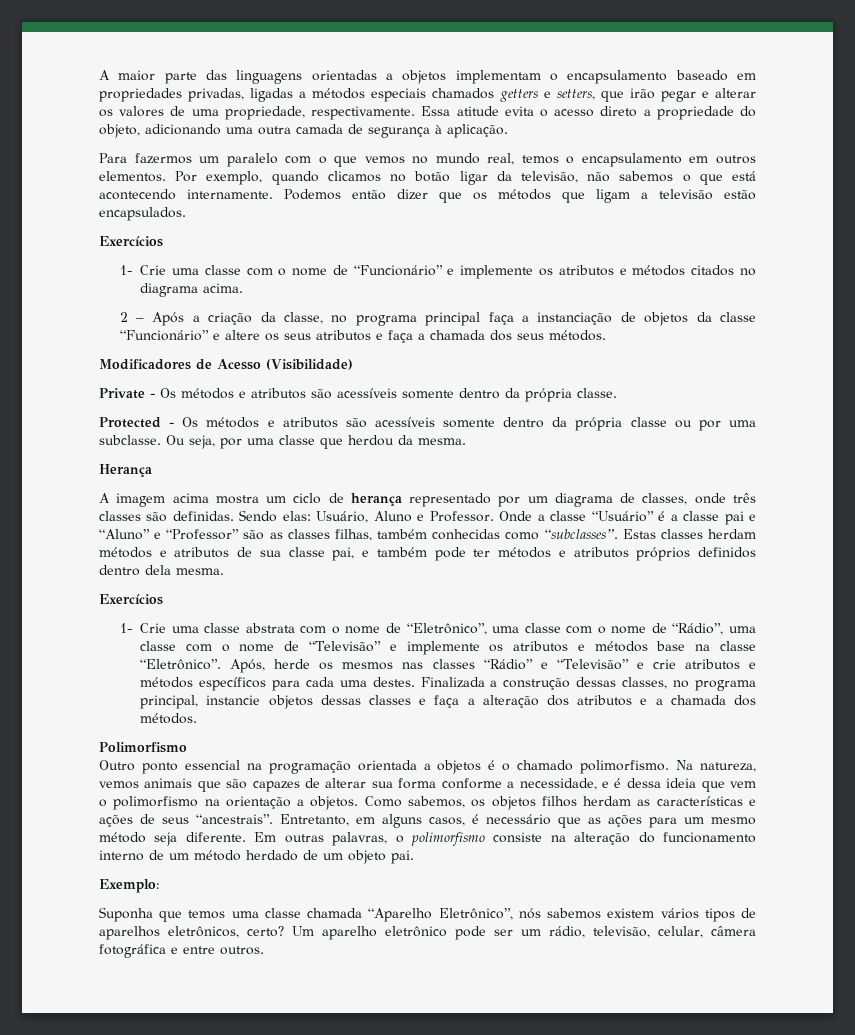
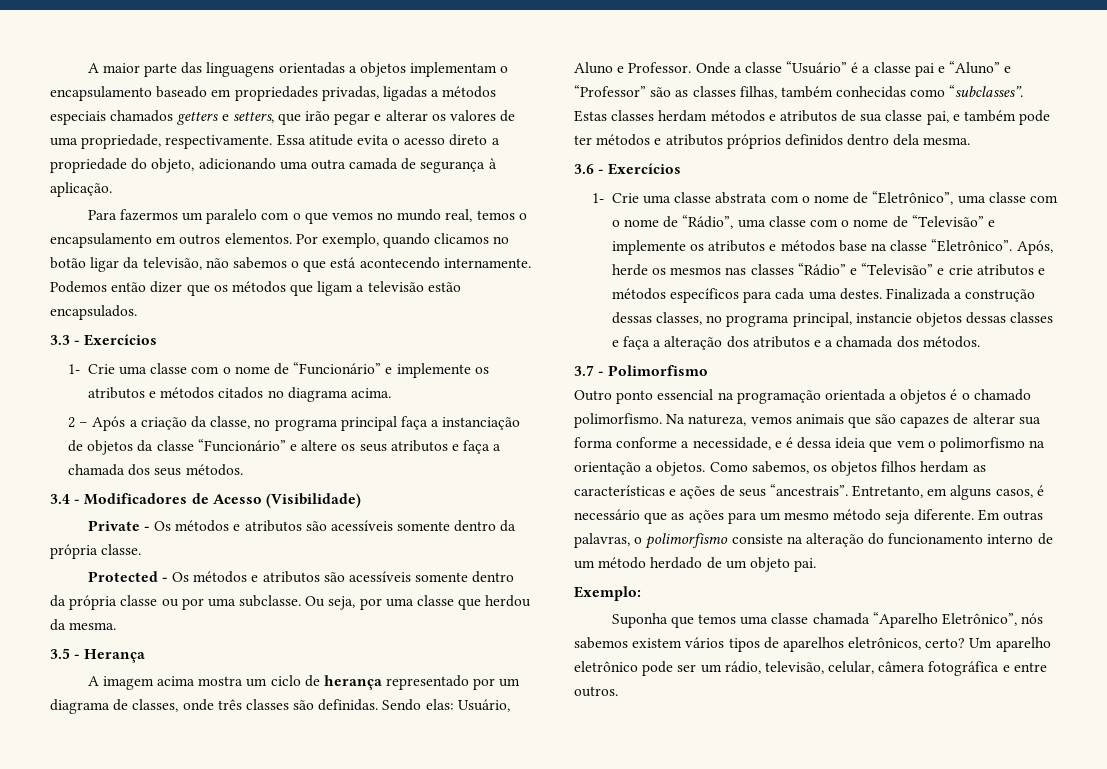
  Podemos então dizer que os métodos que ligam a televisão estão encapsulados.
- Exercícios
+ 3.3 - Exercícios
- Modificadores de Acesso (Visibilidade)
+ 3.4 - Modificadores de Acesso (Visibilidade)
- Herança
+ 3.5 - Herança
  Estas classes herdam métodos e atributos de sua classe pai, e também pode ter métodos e atributos próprios definidos dentro dela mesma.
- Exercícios
+ 3.6 - Exercícios
- Polimorfismo
+ 3.7 - Polimorfismo

